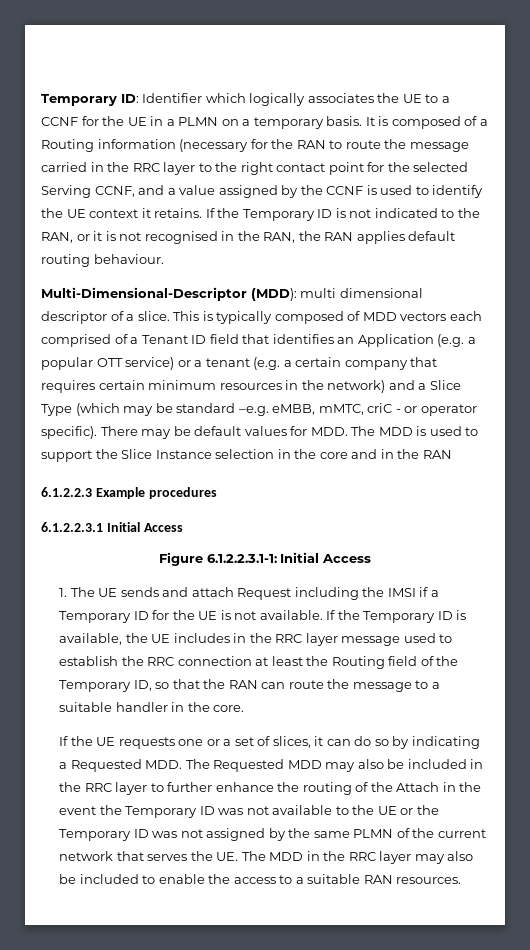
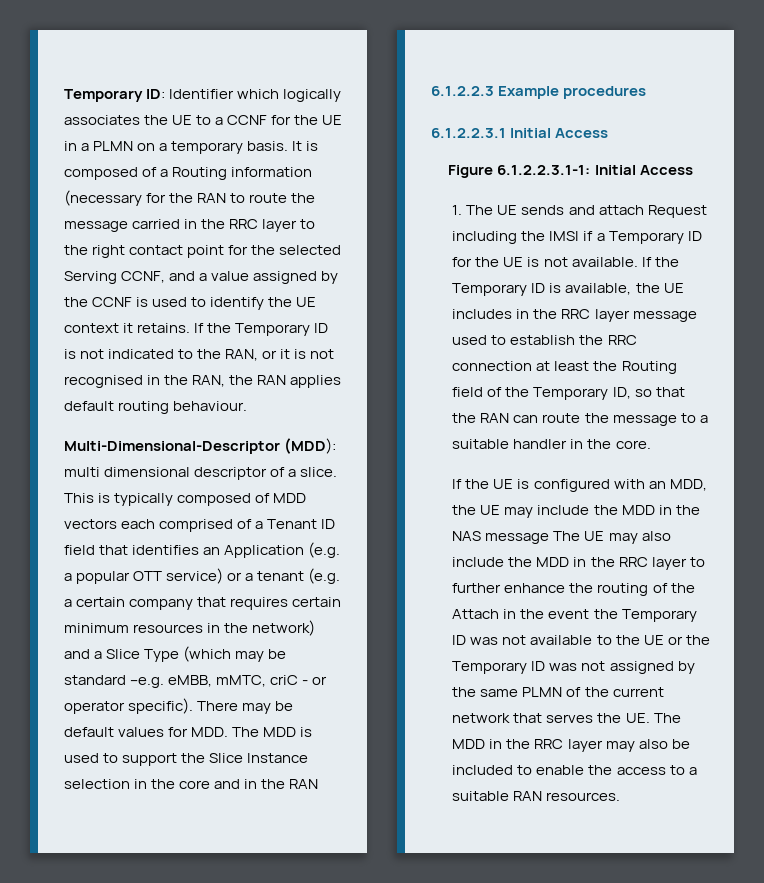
- If the UE requests one or a set of slices, it can do so by indicating a Requested MDD. The Requested MDD may also be included in the RRC layer to further enhance the routing of the Attach in the event the Temporary ID was not available to the UE or the Temporary ID was not assigned by the same PLMN of the current network that serves the UE. The MDD in the RRC layer may also be included to enable the access to a suitable RAN resources.
+ If the UE is configured with an MDD, the UE may include the MDD in the NAS message The UE may also include the MDD in the RRC layer to further enhance the routing of the Attach in the event the Temporary ID was not available to the UE or the Temporary ID was not assigned by the same PLMN of the current network that serves the UE. The MDD in the RRC layer may also be included to enable the access to a suitable RAN resources.

